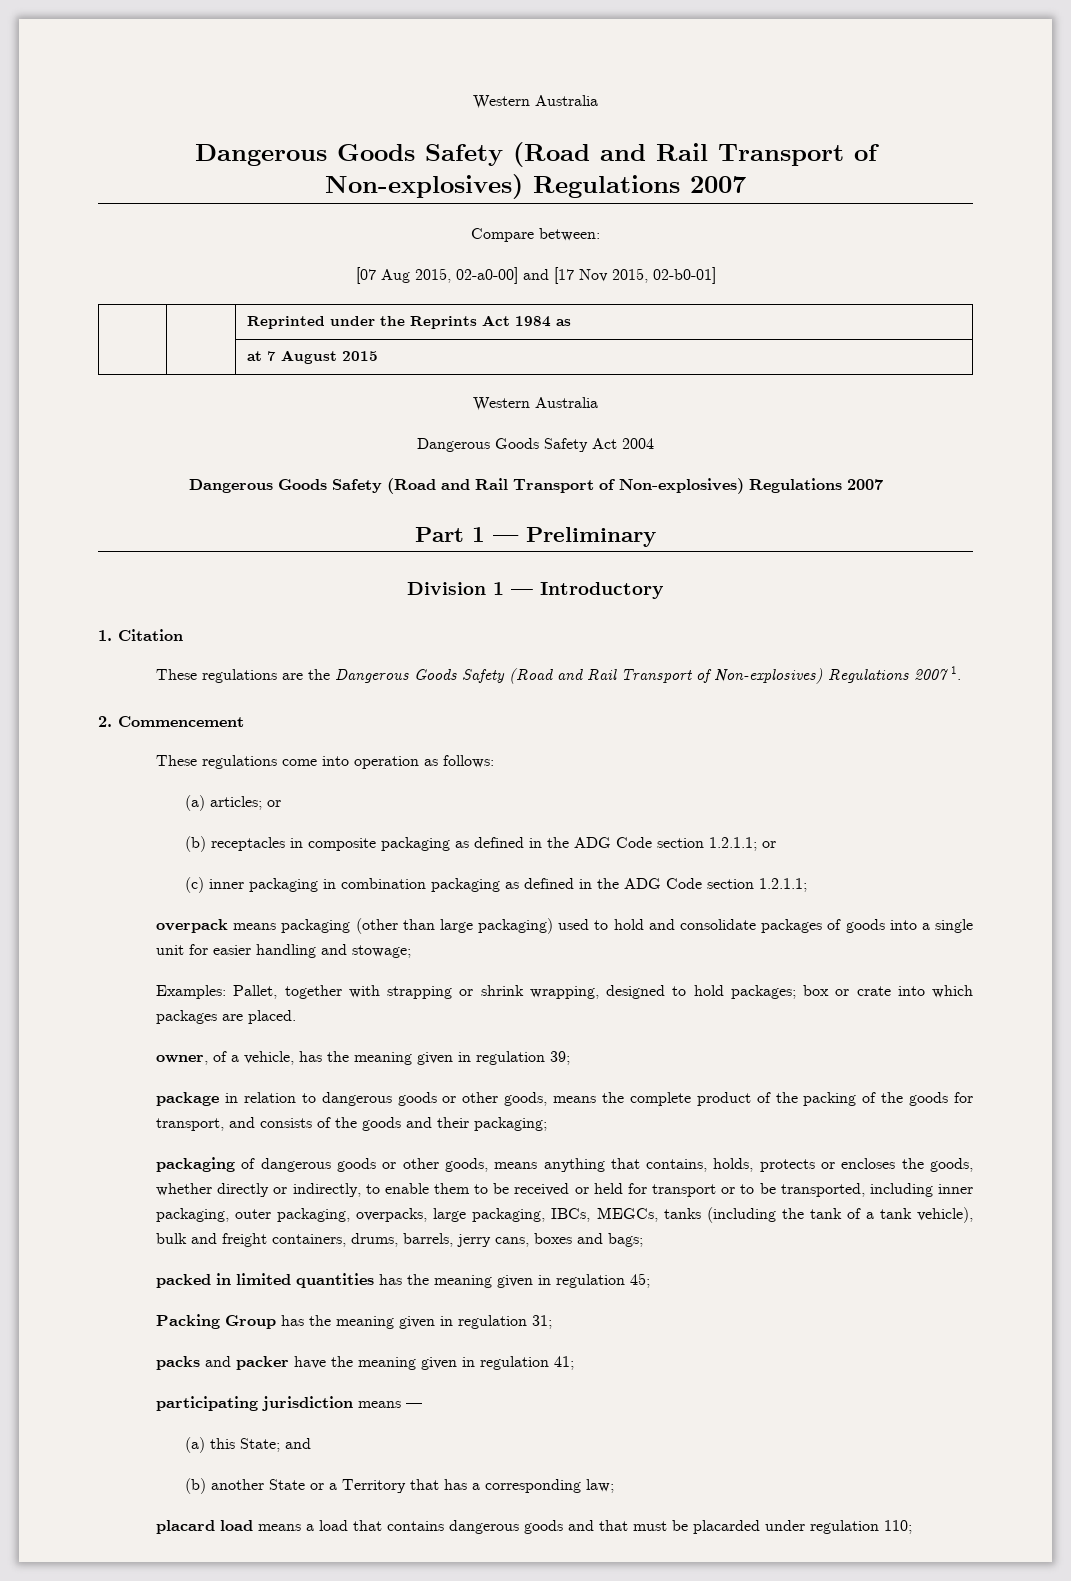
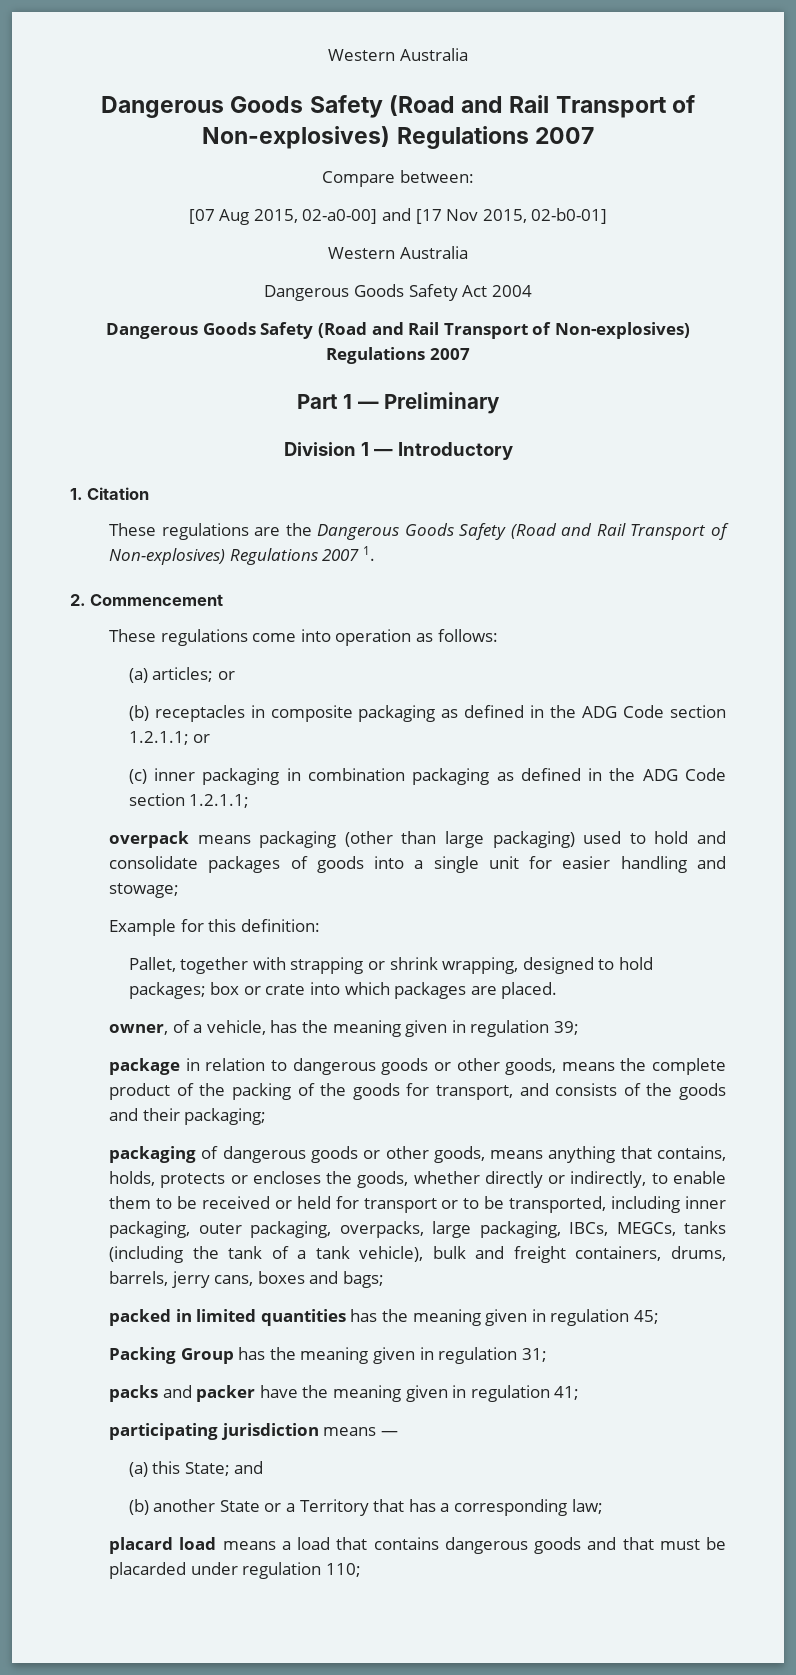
- | | Reprinted under the Reprints Act 1984 as
- | | at 7 August 2015
- Examples: Pallet, together with strapping or shrink wrapping, designed to hold packages; box or crate into which packages are placed.
+ Example for this definition:
+ Pallet, together with strapping or shrink wrapping, designed to hold packages; box or crate into which packages are placed.

